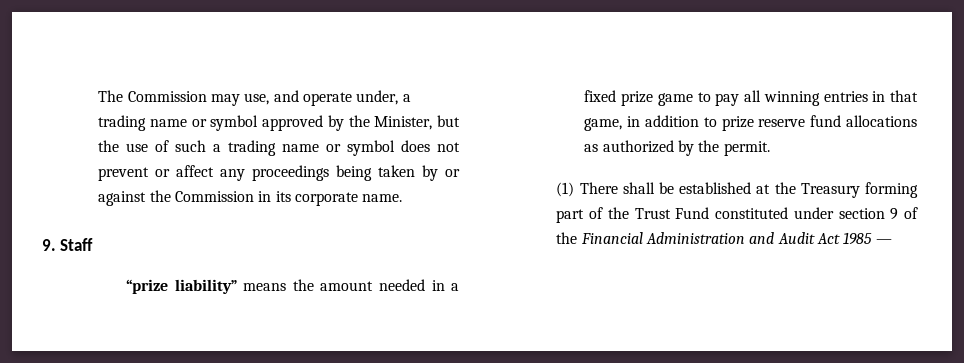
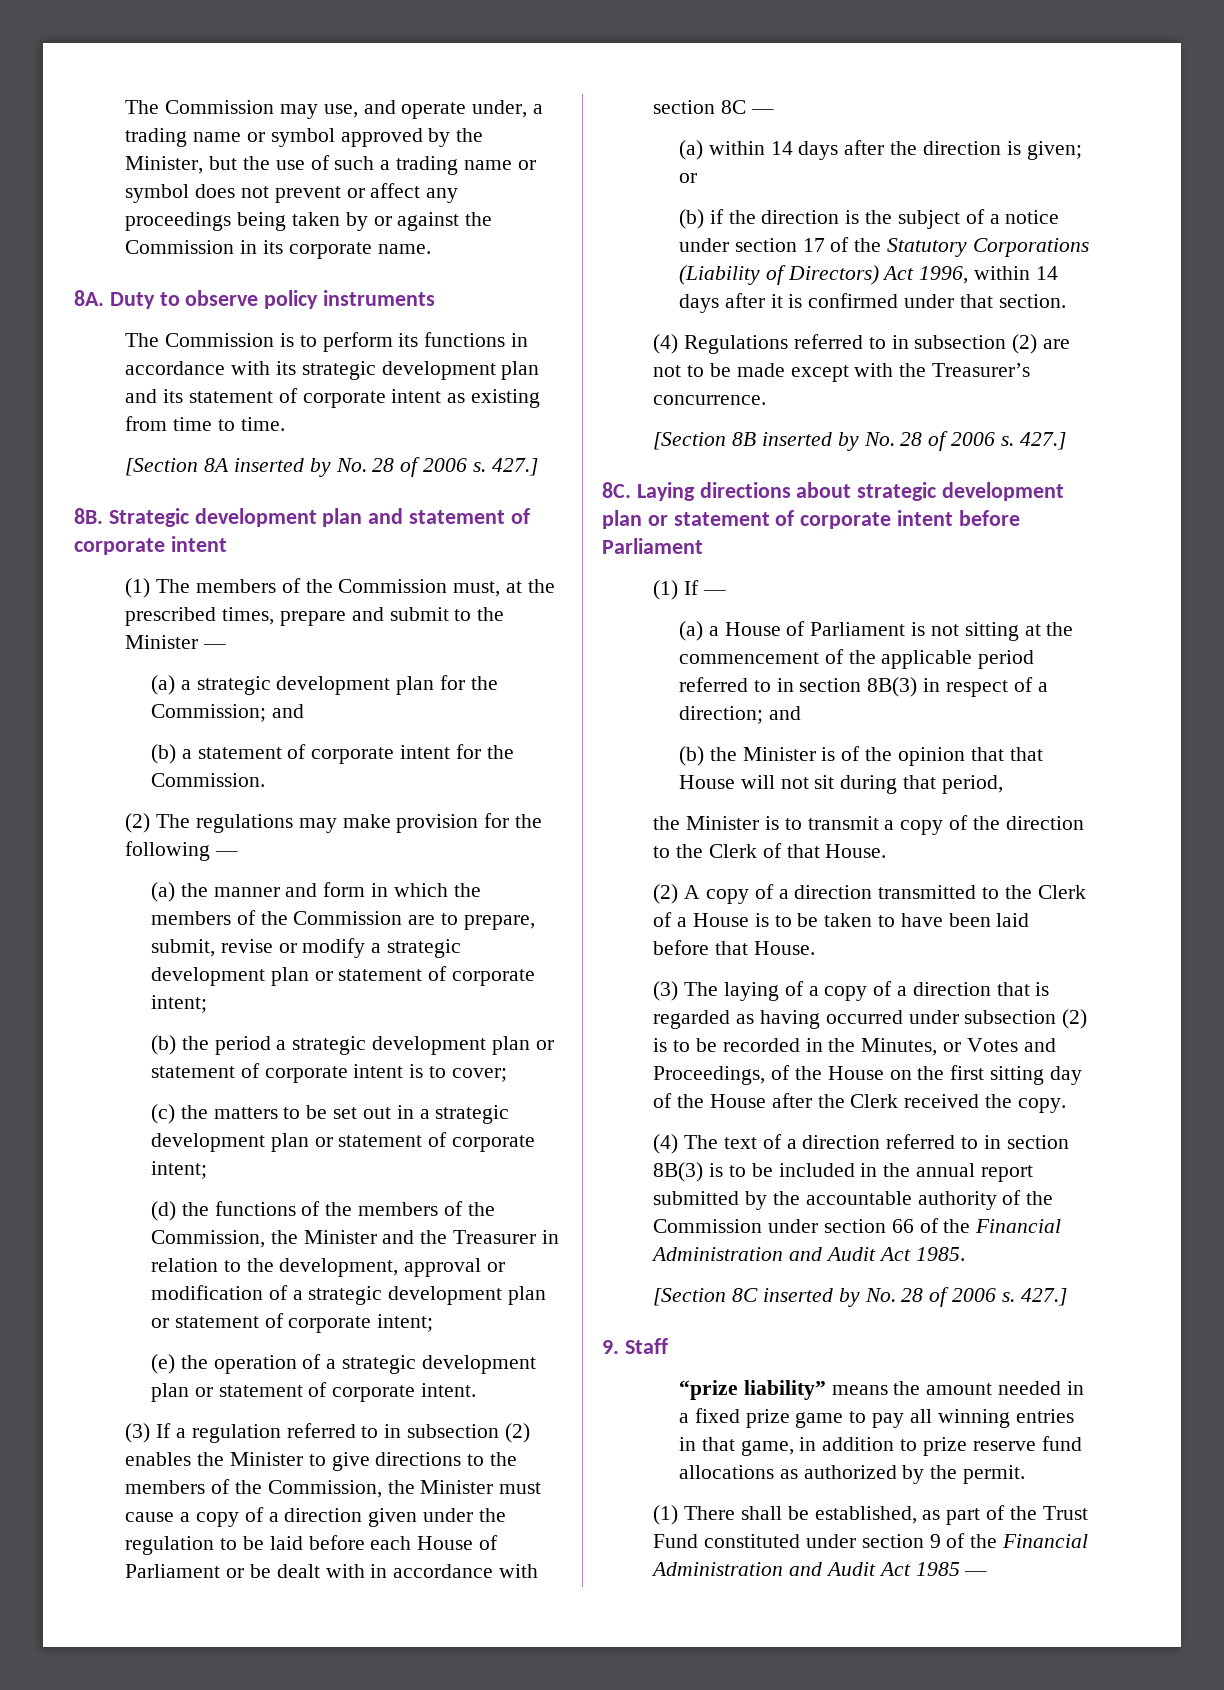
+ 8A. Duty to observe policy instruments
+ The Commission is to perform its functions in accordance with its strategic development plan and its statement of corporate intent as existing from time to time.
+ [Section 8A inserted by No. 28 of 2006 s. 427.]
+ 8B. Strategic development plan and statement of corporate intent
+ (1) The members of the Commission must, at the prescribed times, prepare and submit to the Minister —
+ (a) a strategic development plan for the Commission; and
+ (b) a statement of corporate intent for the Commission.
+ (2) The regulations may make provision for the following —
+ (a) the manner and form in which the members of the Commission are to prepare, submit, revise or modify a strategic development plan or statement of corporate intent;
+ (b) the period a strategic development plan or statement of corporate intent is to cover;
+ (c) the matters to be set out in a strategic development plan or statement of corporate intent;
+ (d) the functions of the members of the Commission, the Minister and the Treasurer in relation to the development, approval or modification of a strategic development plan or statement of corporate intent;
+ (e) the operation of a strategic development plan or statement of corporate intent.
+ (3) If a regulation referred to in subsection (2) enables the Minister to give directions to the members of the Commission, the Minister must cause a copy of a direction given under the regulation to be laid before each House of Parliament or be dealt with in accordance with section 8C —
+ (a) within 14 days after the direction is given; or
+ (b) if the direction is the subject of a notice under section 17 of the Statutory Corporations (Liability of Directors) Act 1996, within 14 days after it is confirmed under that section.
+ (4) Regulations referred to in subsection (2) are not to be made except with the Treasurer’s concurrence.
+ [Section 8B inserted by No. 28 of 2006 s. 427.]
+ 8C. Laying directions about strategic development plan or statement of corporate intent before Parliament
+ (1) If —
+ (a) a House of Parliament is not sitting at the commencement of the applicable period referred to in section 8B(3) in respect of a direction; and
+ (b) the Minister is of the opinion that that House will not sit during that period,
+ the Minister is to transmit a copy of the direction to the Clerk of that House.
+ (2) A copy of a direction transmitted to the Clerk of a House is to be taken to have been laid before that House.
+ (3) The laying of a copy of a direction that is regarded as having occurred under subsection (2) is to be recorded in the Minutes, or Votes and Proceedings, of the House on the first sitting day of the House after the Clerk received the copy.
+ (4) The text of a direction referred to in section 8B(3) is to be included in the annual report submitted by the accountable authority of the Commission under section 66 of the Financial Administration and Audit Act 1985.
+ [Section 8C inserted by No. 28 of 2006 s. 427.]
- (1) There shall be established at the Treasury forming part of the Trust Fund constituted under section 9 of the Financial Administration and Audit Act 1985 —
+ (1) There shall be established, as part of the Trust Fund constituted under section 9 of the Financial Administration and Audit Act 1985 —

